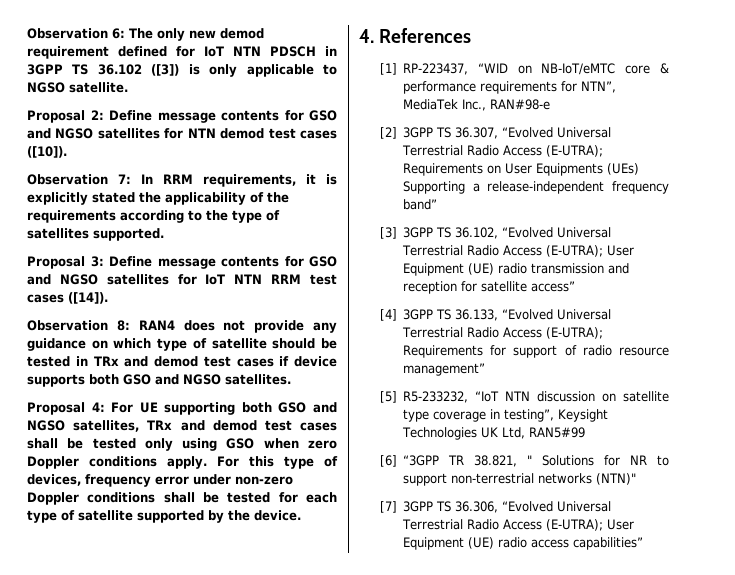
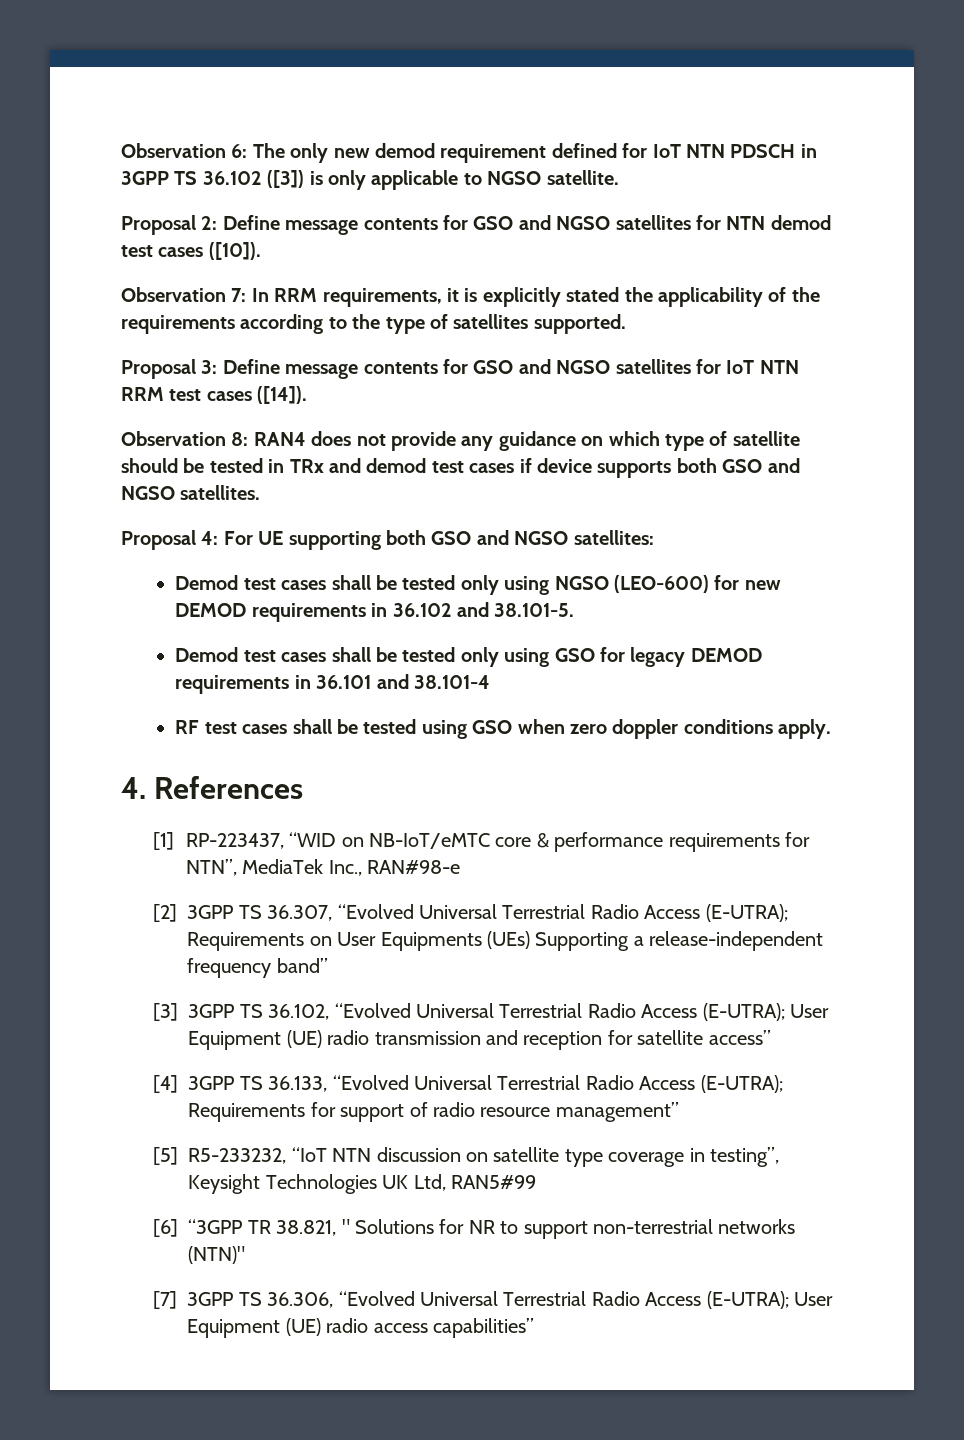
- Proposal 4: For UE supporting both GSO and NGSO satellites, TRx and demod test cases shall be tested only using GSO when zero Doppler conditions apply. For this type of devices, frequency error under non-zero Doppler conditions shall be tested for each type of satellite supported by the device.
+ Proposal 4: For UE supporting both GSO and NGSO satellites:
+ Demod test cases shall be tested only using NGSO (LEO-600) for new DEMOD requirements in 36.102 and 38.101-5.
+ Demod test cases shall be tested only using GSO for legacy DEMOD requirements in 36.101 and 38.101-4
+ RF test cases shall be tested using GSO when zero doppler conditions apply.

